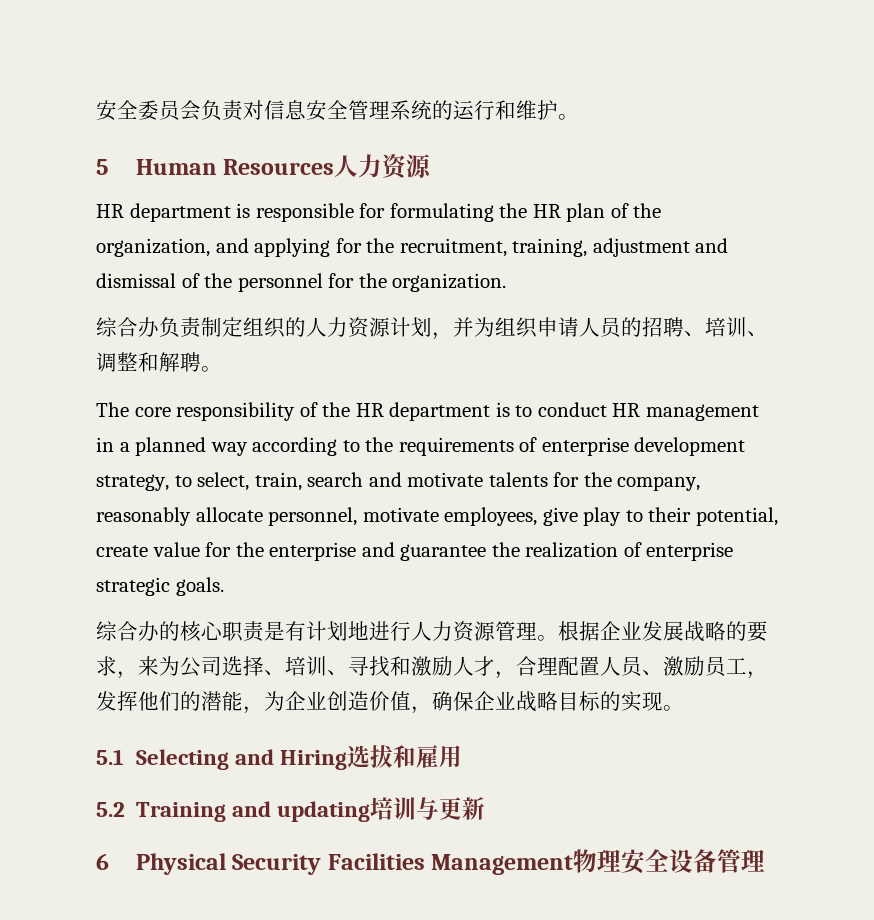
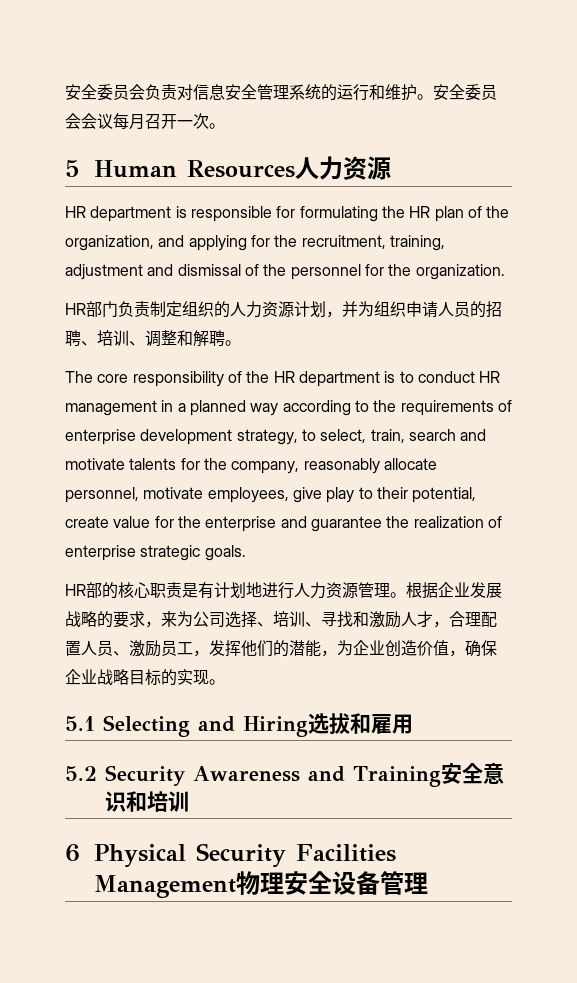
+ 安全委员会会议每月召开一次。
- 综合办负责制定组织的人力资源计划，并为组织申请人员的招聘、培训、调整和解聘。
+ HR部门负责制定组织的人力资源计划，并为组织申请人员的招聘、培训、调整和解聘。
- 综合办的核心职责是有计划地进行人力资源管理。
+ HR部的核心职责是有计划地进行人力资源管理。
- 5.2 Training and updating培训与更新
+ 5.2 Security Awareness and Training安全意识和培训

